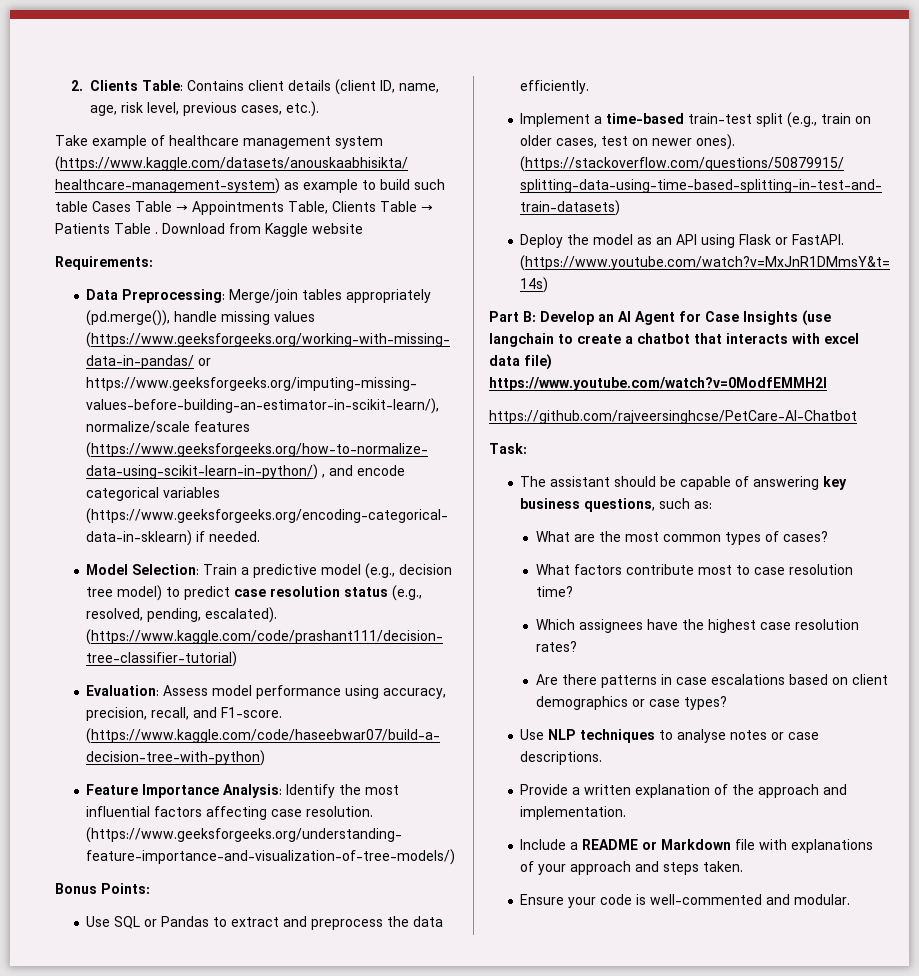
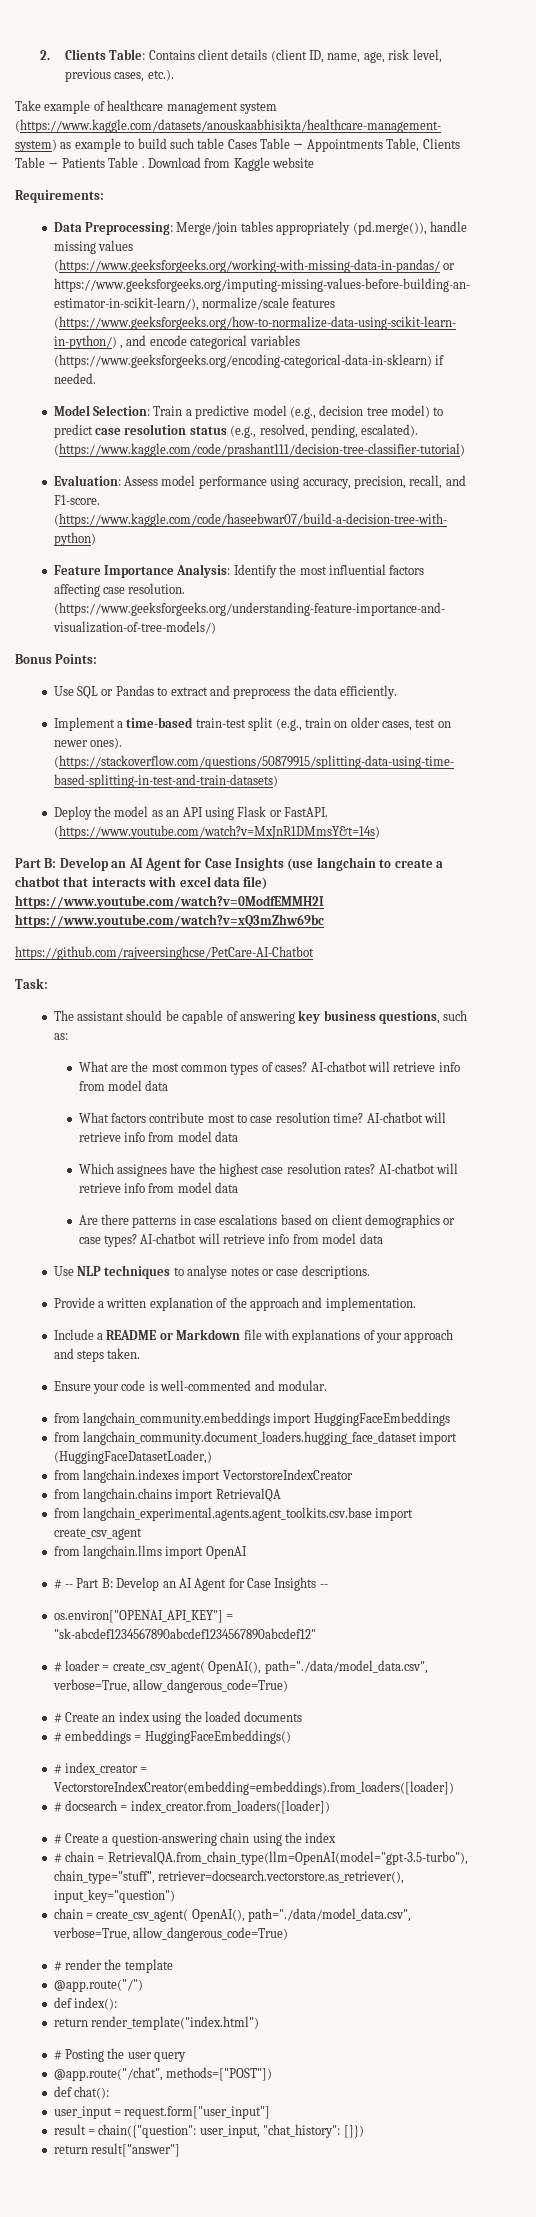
- Part B: Develop an AI Agent for Case Insights (use langchain to create a chatbot that interacts with excel data file) https://www.youtube.com/watch?v=0ModfEMMH2I
+ Part B: Develop an AI Agent for Case Insights (use langchain to create a chatbot that interacts with excel data file) https://www.youtube.com/watch?v=0ModfEMMH2I https://www.youtube.com/watch?v=xQ3mZhw69bc
- What are the most common types of cases?
+ What are the most common types of cases? AI-chatbot will retrieve info from model data
- What factors contribute most to case resolution time?
+ What factors contribute most to case resolution time? AI-chatbot will retrieve info from model data
- Which assignees have the highest case resolution rates?
+ Which assignees have the highest case resolution rates? AI-chatbot will retrieve info from model data
- Are there patterns in case escalations based on client demographics or case types?
+ Are there patterns in case escalations based on client demographics or case types? AI-chatbot will retrieve info from model data
+ from langchain_community.embeddings import HuggingFaceEmbeddings
+ from langchain_community.document_loaders.hugging_face_dataset import (HuggingFaceDatasetLoader,)
+ from langchain.indexes import VectorstoreIndexCreator
+ from langchain.chains import RetrievalQA
+ from langchain_experimental.agents.agent_toolkits.csv.base import create_csv_agent
+ from langchain.llms import OpenAI
+ # -- Part B: Develop an AI Agent for Case Insights --
+ os.environ["OPENAI_API_KEY"] = "sk-abcdef1234567890abcdef1234567890abcdef12"
+ # loader = create_csv_agent( OpenAI(), path="./data/model_data.csv", verbose=True, allow_dangerous_code=True)
+ # Create an index using the loaded documents
+ # embeddings = HuggingFaceEmbeddings()
+ # index_creator = VectorstoreIndexCreator(embedding=embeddings).from_loaders([loader])
+ # docsearch = index_creator.from_loaders([loader])
+ # Create a question-answering chain using the index
+ # chain = RetrievalQA.from_chain_type(llm=OpenAI(model="gpt-3.5-turbo"), chain_type="stuff", retriever=docsearch.vectorstore.as_retriever(), input_key="question")
+ chain = create_csv_agent( OpenAI(), path="./data/model_data.csv", verbose=True, allow_dangerous_code=True)
+ # render the template
+ @app.route("/")
+ def index():
+ return render_template("index.html")
+ # Posting the user query
+ @app.route("/chat", methods=["POST"])
+ def chat():
+ user_input = request.form["user_input"]
+ result = chain({"question": user_input, "chat_history": []})
+ return result["answer"]

